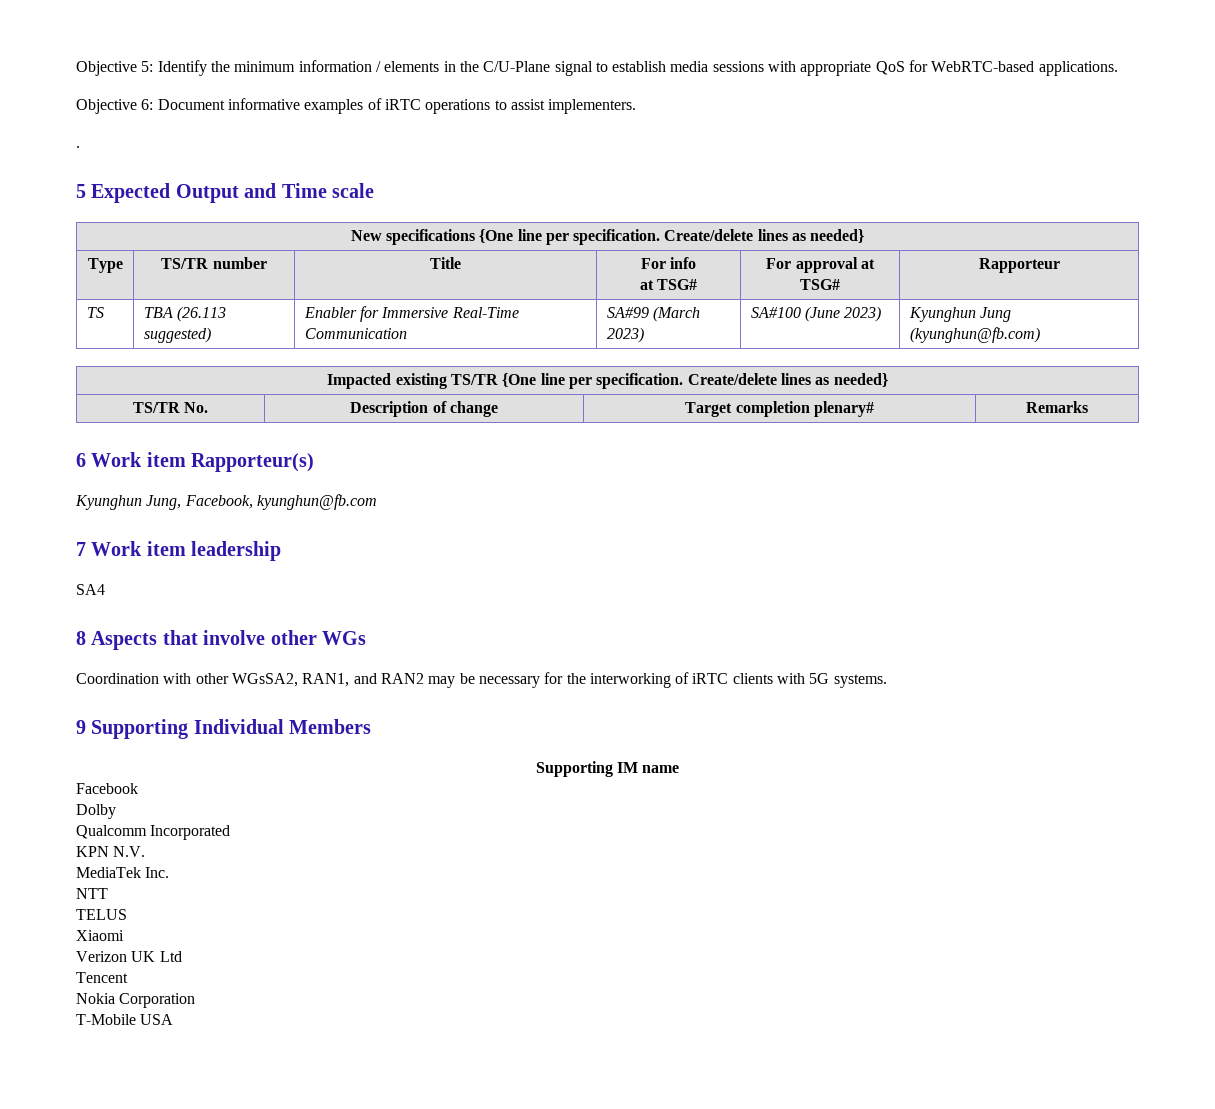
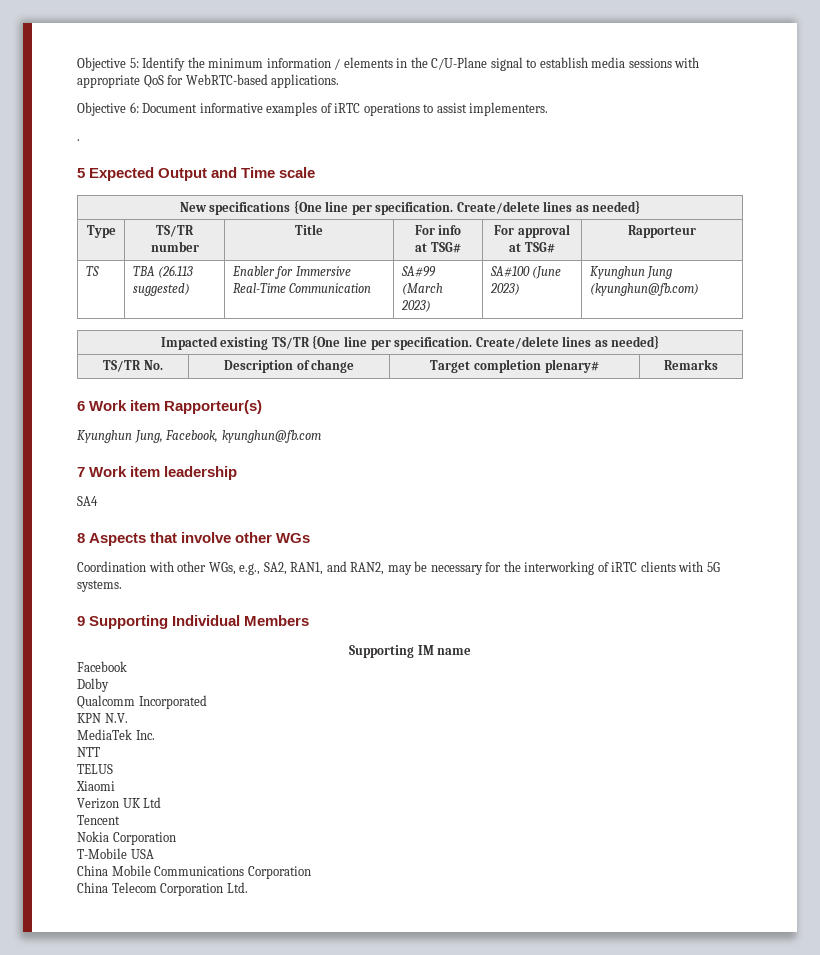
- Coordination with other WGsSA2, RAN1, and RAN2 may be necessary for the interworking of iRTC clients with 5G systems.
+ Coordination with other WGs, e.g., SA2, RAN1, and RAN2, may be necessary for the interworking of iRTC clients with 5G systems.
+ China Mobile Communications Corporation
+ China Telecom Corporation Ltd.

